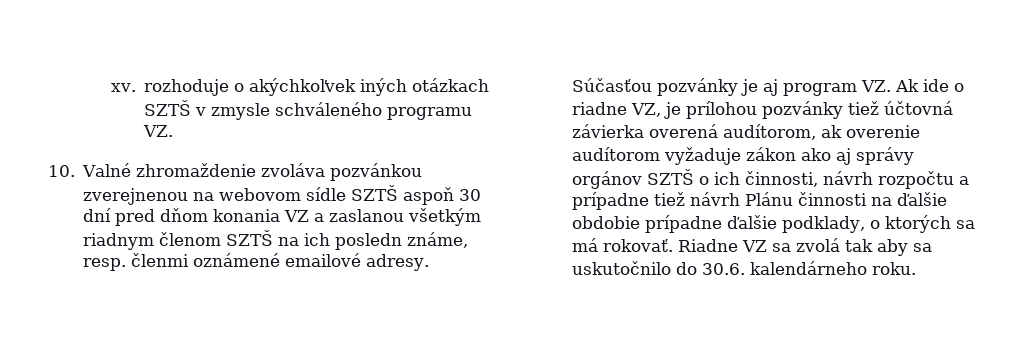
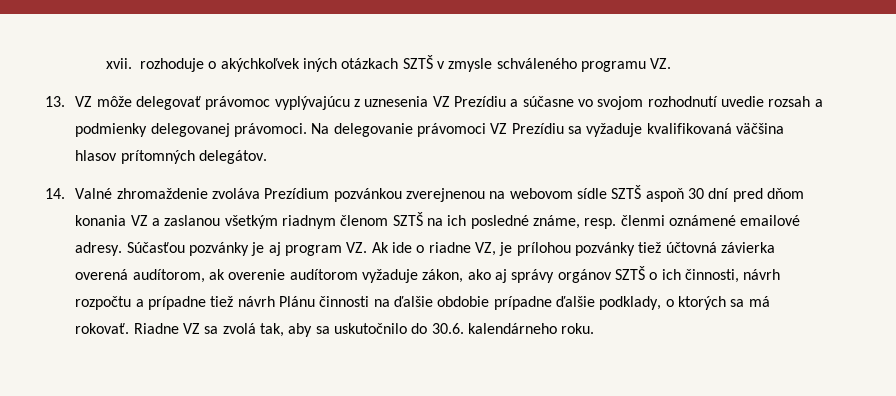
- xv. rozhoduje o akýchkoľvek iných otázkach SZTŠ v zmysle schváleného programu VZ.
+ xvii. rozhoduje o akýchkoľvek iných otázkach SZTŠ v zmysle schváleného programu VZ.
- 10. Valné zhromaždenie zvoláva pozvánkou zverejnenou na webovom sídle SZTŠ aspoň 30 dní pred dňom konania VZ a zaslanou všetkým riadnym členom SZTŠ na ich posledn známe, resp. členmi oznámené emailové adresy.
+ 13. VZ môže delegovať právomoc vyplývajúcu z uznesenia VZ Prezídiu a súčasne vo svojom rozhodnutí uvedie rozsah a podmienky delegovanej právomoci. Na delegovanie právomoci VZ Prezídiu sa vyžaduje kvalifikovaná väčšina hlasov prítomných delegátov.
+ 14. Valné zhromaždenie zvoláva Prezídium pozvánkou zverejnenou na webovom sídle SZTŠ aspoň 30 dní pred dňom konania VZ a zaslanou všetkým riadnym členom SZTŠ na ich posledné známe, resp. členmi oznámené emailové adresy.
- Súčasťou pozvánky je aj program VZ. Ak ide o riadne VZ, je prílohou pozvánky tiež účtovná závierka overená audítorom, ak overenie audítorom vyžaduje zákon ako aj správy orgánov SZTŠ o ich činnosti, návrh rozpočtu a prípadne tiež návrh Plánu činnosti na ďalšie obdobie prípadne ďalšie podklady, o ktorých sa má rokovať.
+ Súčasťou pozvánky je aj program VZ. Ak ide o riadne VZ, je prílohou pozvánky tiež účtovná závierka overená audítorom, ak overenie audítorom vyžaduje zákon, ako aj správy orgánov SZTŠ o ich činnosti, návrh rozpočtu a prípadne tiež návrh Plánu činnosti na ďalšie obdobie prípadne ďalšie podklady, o ktorých sa má rokovať.
- Riadne VZ sa zvolá tak aby sa uskutočnilo do 30.6. kalendárneho roku.
+ Riadne VZ sa zvolá tak, aby sa uskutočnilo do 30.6. kalendárneho roku.

